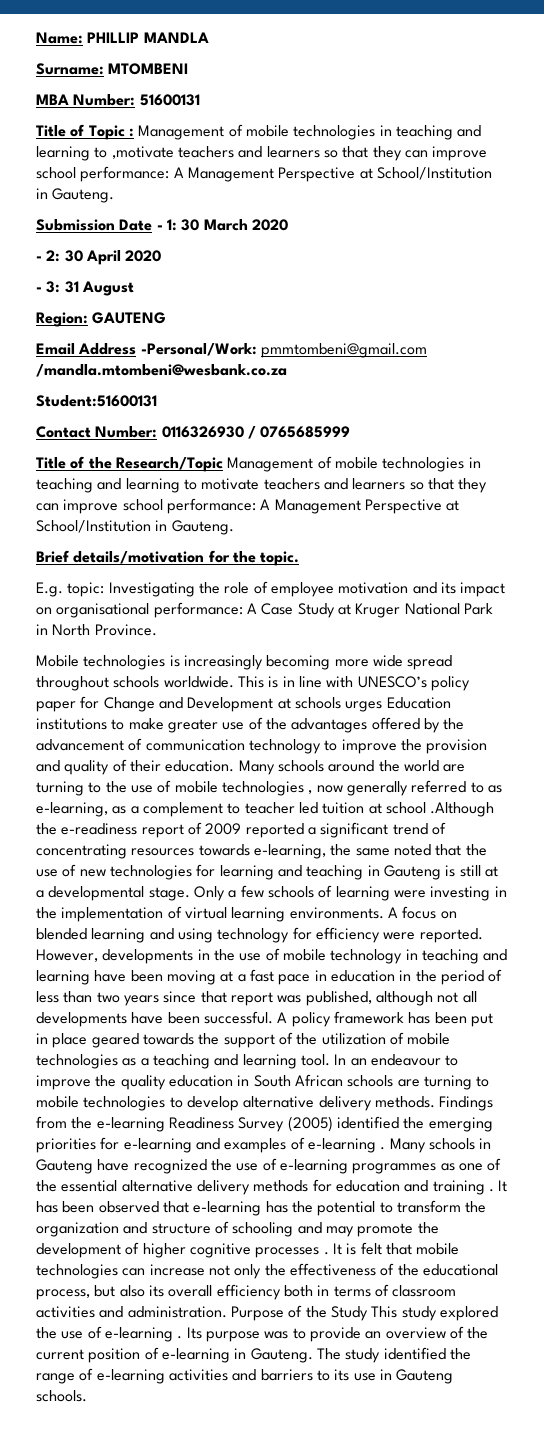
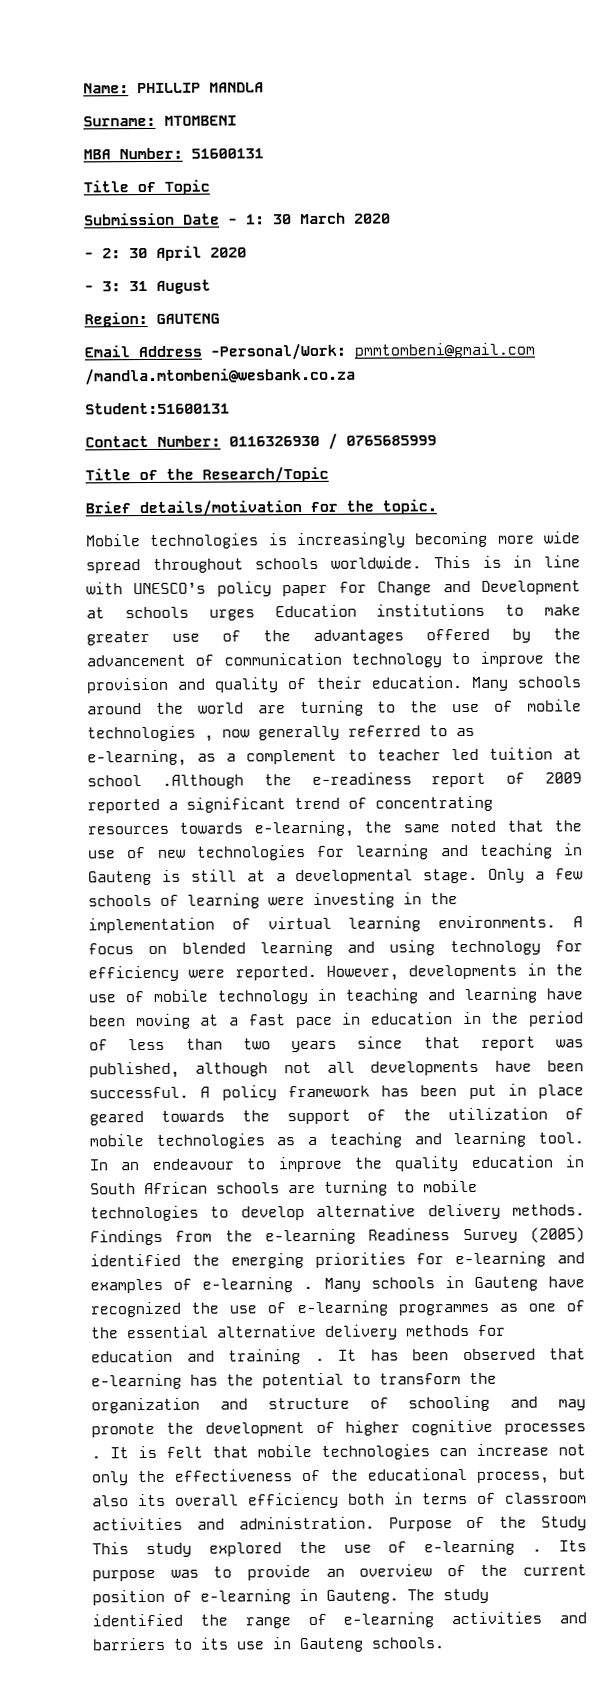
- Title of Topic : Management of mobile technologies in teaching and learning to ,motivate teachers and learners so that they can improve school performance: A Management Perspective at School/Institution in Gauteng.
+ Title of Topic
- Title of the Research/Topic Management of mobile technologies in teaching and learning to motivate teachers and learners so that they can improve school performance: A Management Perspective at School/Institution in Gauteng.
+ Title of the Research/Topic
- E.g. topic: Investigating the role of employee motivation and its impact on organisational performance: A Case Study at Kruger National Park in North Province.

